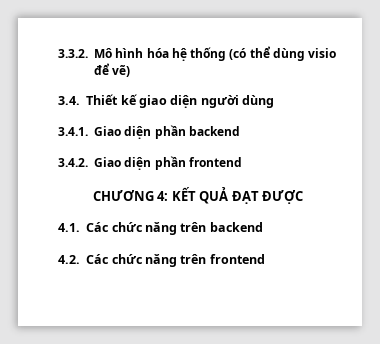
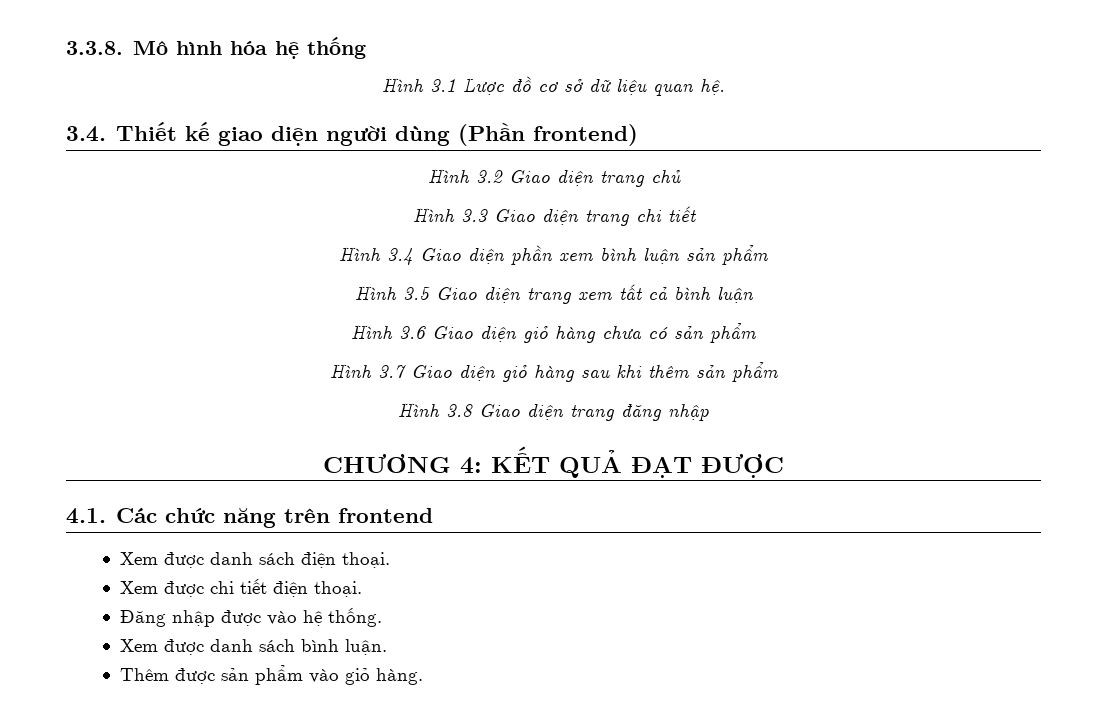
- 3.3.2. Mô hình hóa hệ thống (có thể dùng visio để vẽ)
+ 3.3.8. Mô hình hóa hệ thống
+ Hình 3.1 Lược đồ cơ sở dữ liệu quan hệ.
- 3.4. Thiết kế giao diện người dùng
- 3.4.1. Giao diện phần backend
- 3.4.2. Giao diện phần frontend
+ 3.4. Thiết kế giao diện người dùng (Phần frontend)
+ Hình 3.2 Giao diện trang chủ
+ Hình 3.3 Giao diện trang chi tiết
+ Hình 3.4 Giao diện phần xem bình luận sản phẩm
+ Hình 3.5 Giao diện trang xem tất cả bình luận
+ Hình 3.6 Giao diện giỏ hàng chưa có sản phẩm
+ Hình 3.7 Giao diện giỏ hàng sau khi thêm sản phẩm
+ Hình 3.8 Giao diện trang đăng nhập
- 4.1. Các chức năng trên backend
- 4.2. Các chức năng trên frontend
+ 4.1. Các chức năng trên frontend
+ Xem được danh sách điện thoại.
+ Xem được chi tiết điện thoại.
+ Đăng nhập được vào hệ thống.
+ Xem được danh sách bình luận.
+ Thêm được sản phẩm vào giỏ hàng.

